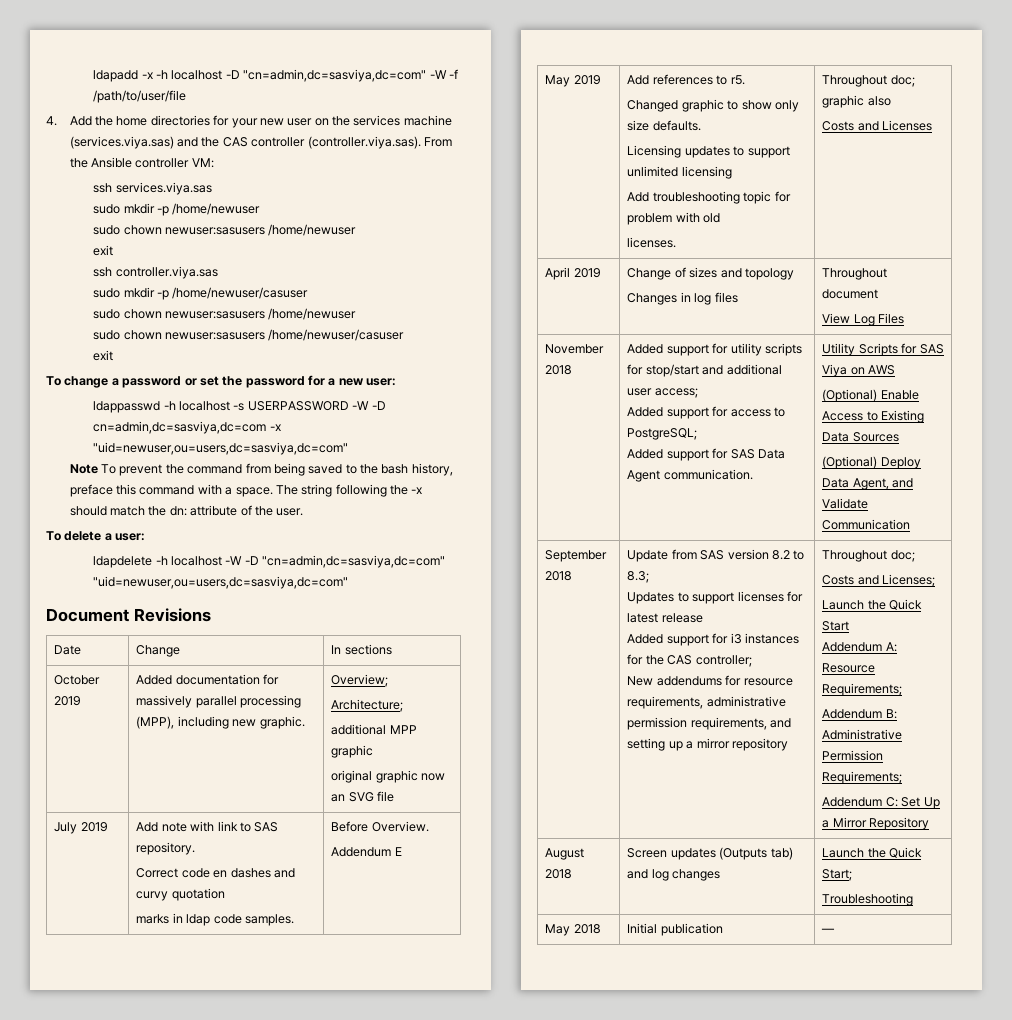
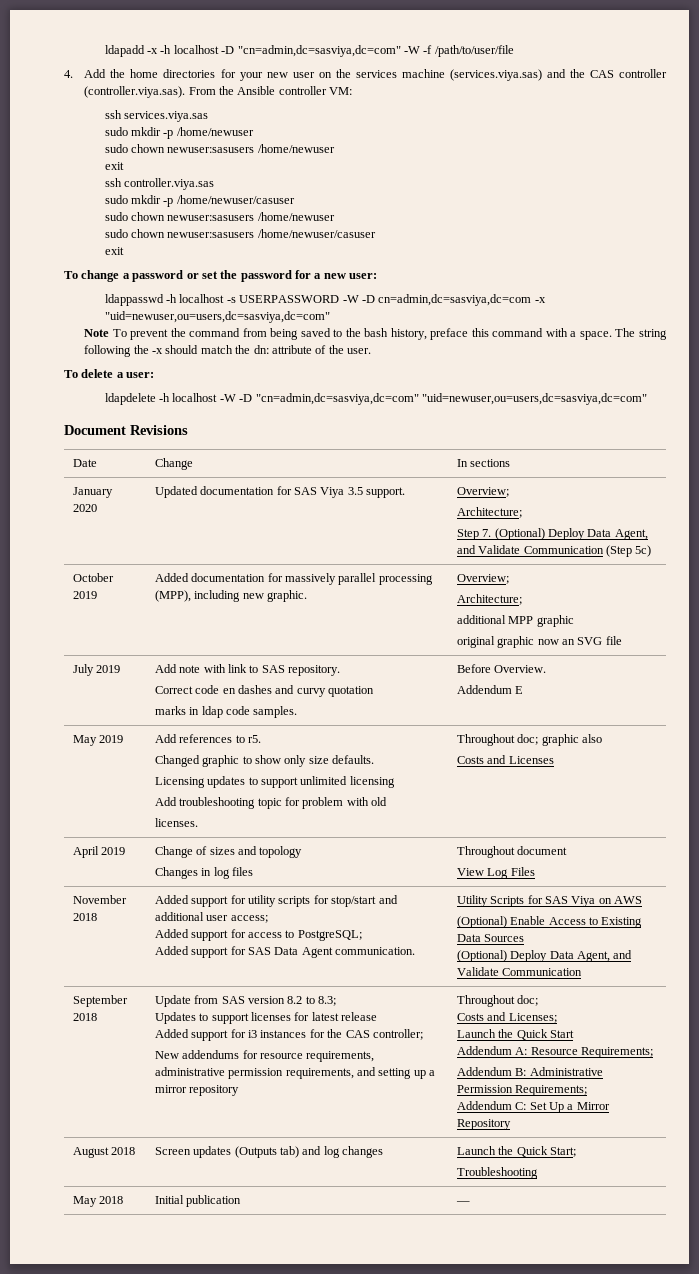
+ January 2020 | Updated documentation for SAS Viya 3.5 support. | Overview;
+ Architecture;
+ Step 7. (Optional) Deploy Data Agent, and Validate Communication (Step 5c)

